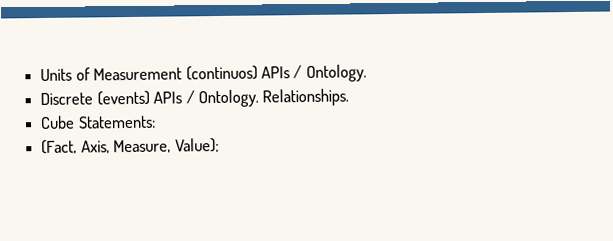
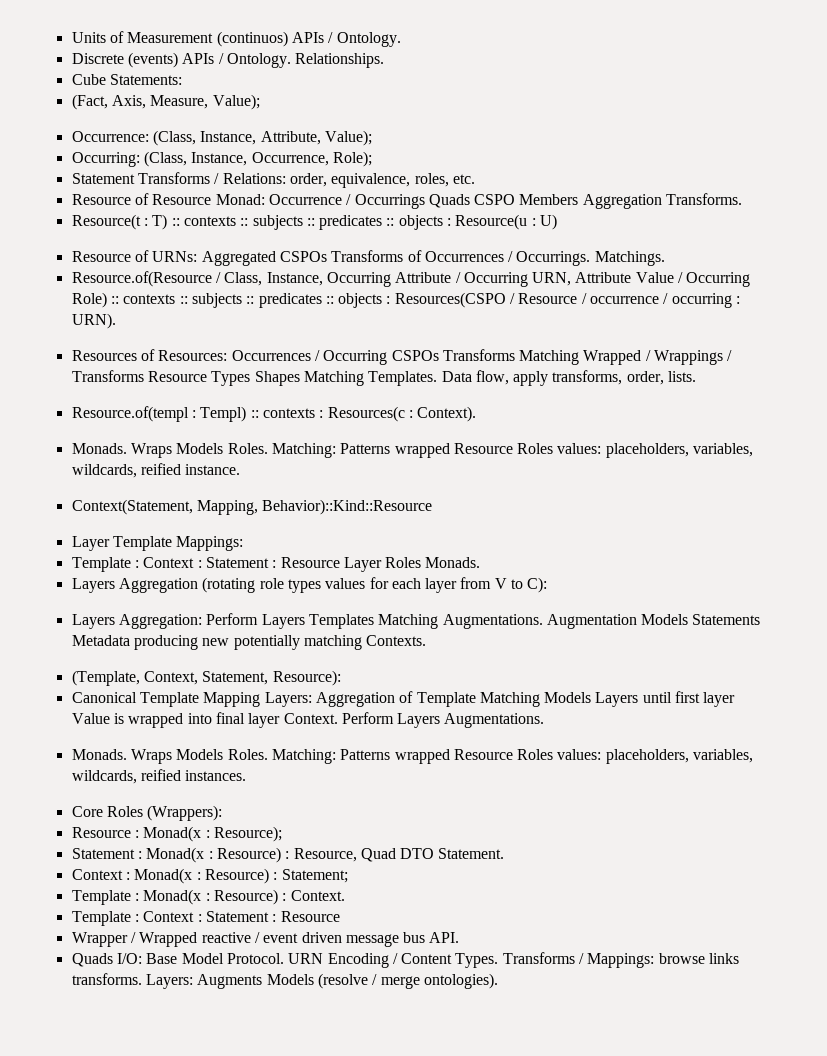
+ Occurrence: (Class, Instance, Attribute, Value);
+ Occurring: (Class, Instance, Occurrence, Role);
+ Statement Transforms / Relations: order, equivalence, roles, etc.
+ Resource of Resource Monad: Occurrence / Occurrings Quads CSPO Members Aggregation Transforms.
+ Resource(t : T) :: contexts :: subjects :: predicates :: objects : Resource(u : U)
+ Resource of URNs: Aggregated CSPOs Transforms of Occurrences / Occurrings. Matchings.
+ Resource.of(Resource / Class, Instance, Occurring Attribute / Occurring URN, Attribute Value / Occurring Role) :: contexts :: subjects :: predicates :: objects : Resources(CSPO / Resource / occurrence / occurring : URN).
+ Resources of Resources: Occurrences / Occurring CSPOs Transforms Matching Wrapped / Wrappings / Transforms Resource Types Shapes Matching Templates. Data flow, apply transforms, order, lists.
+ Resource.of(templ : Templ) :: contexts : Resources(c : Context).
+ Monads. Wraps Models Roles. Matching: Patterns wrapped Resource Roles values: placeholders, variables, wildcards, reified instance.
+ Context(Statement, Mapping, Behavior)::Kind::Resource
+ Layer Template Mappings:
+ Template : Context : Statement : Resource Layer Roles Monads.
+ Layers Aggregation (rotating role types values for each layer from V to C):
+ Layers Aggregation: Perform Layers Templates Matching Augmentations. Augmentation Models Statements Metadata producing new potentially matching Contexts.
+ (Template, Context, Statement, Resource):
+ Canonical Template Mapping Layers: Aggregation of Template Matching Models Layers until first layer Value is wrapped into final layer Context. Perform Layers Augmentations.
+ Monads. Wraps Models Roles. Matching: Patterns wrapped Resource Roles values: placeholders, variables, wildcards, reified instances.
+ Core Roles (Wrappers):
+ Resource : Monad(x : Resource);
+ Statement : Monad(x : Resource) : Resource, Quad DTO Statement.
+ Context : Monad(x : Resource) : Statement;
+ Template : Monad(x : Resource) : Context.
+ Template : Context : Statement : Resource
+ Wrapper / Wrapped reactive / event driven message bus API.
+ Quads I/O: Base Model Protocol. URN Encoding / Content Types. Transforms / Mappings: browse links transforms. Layers: Augments Models (resolve / merge ontologies).

